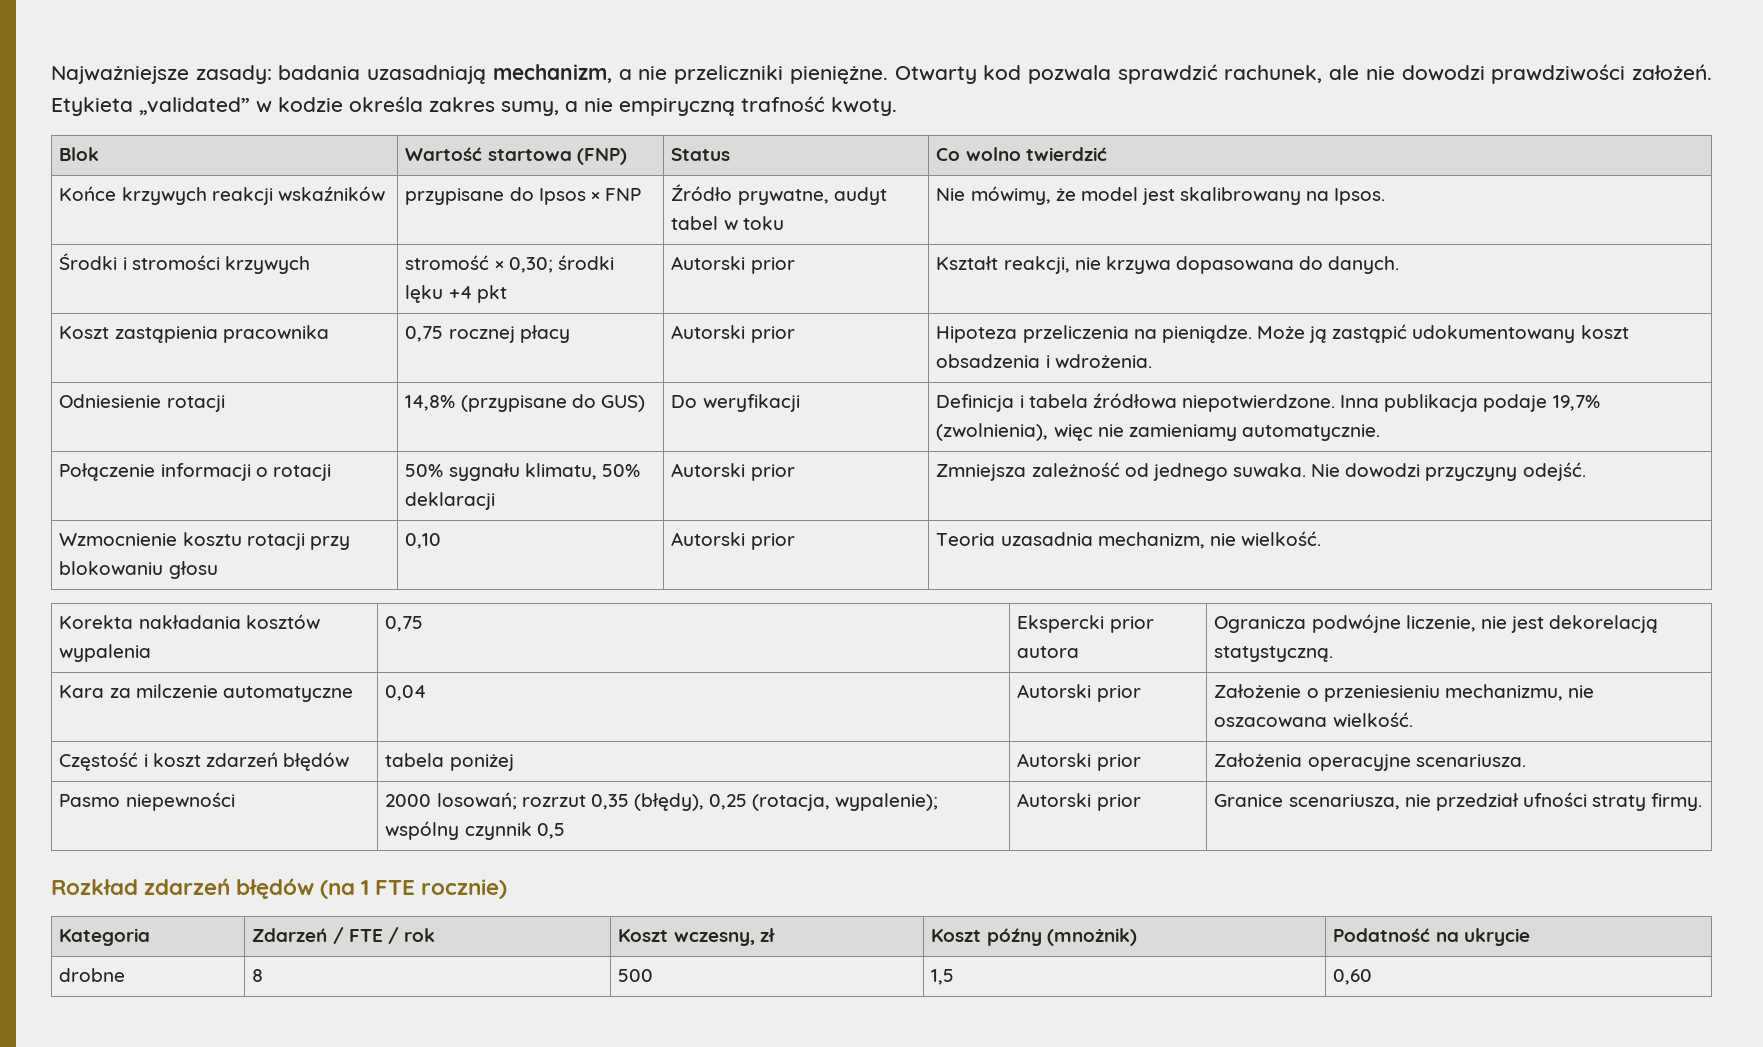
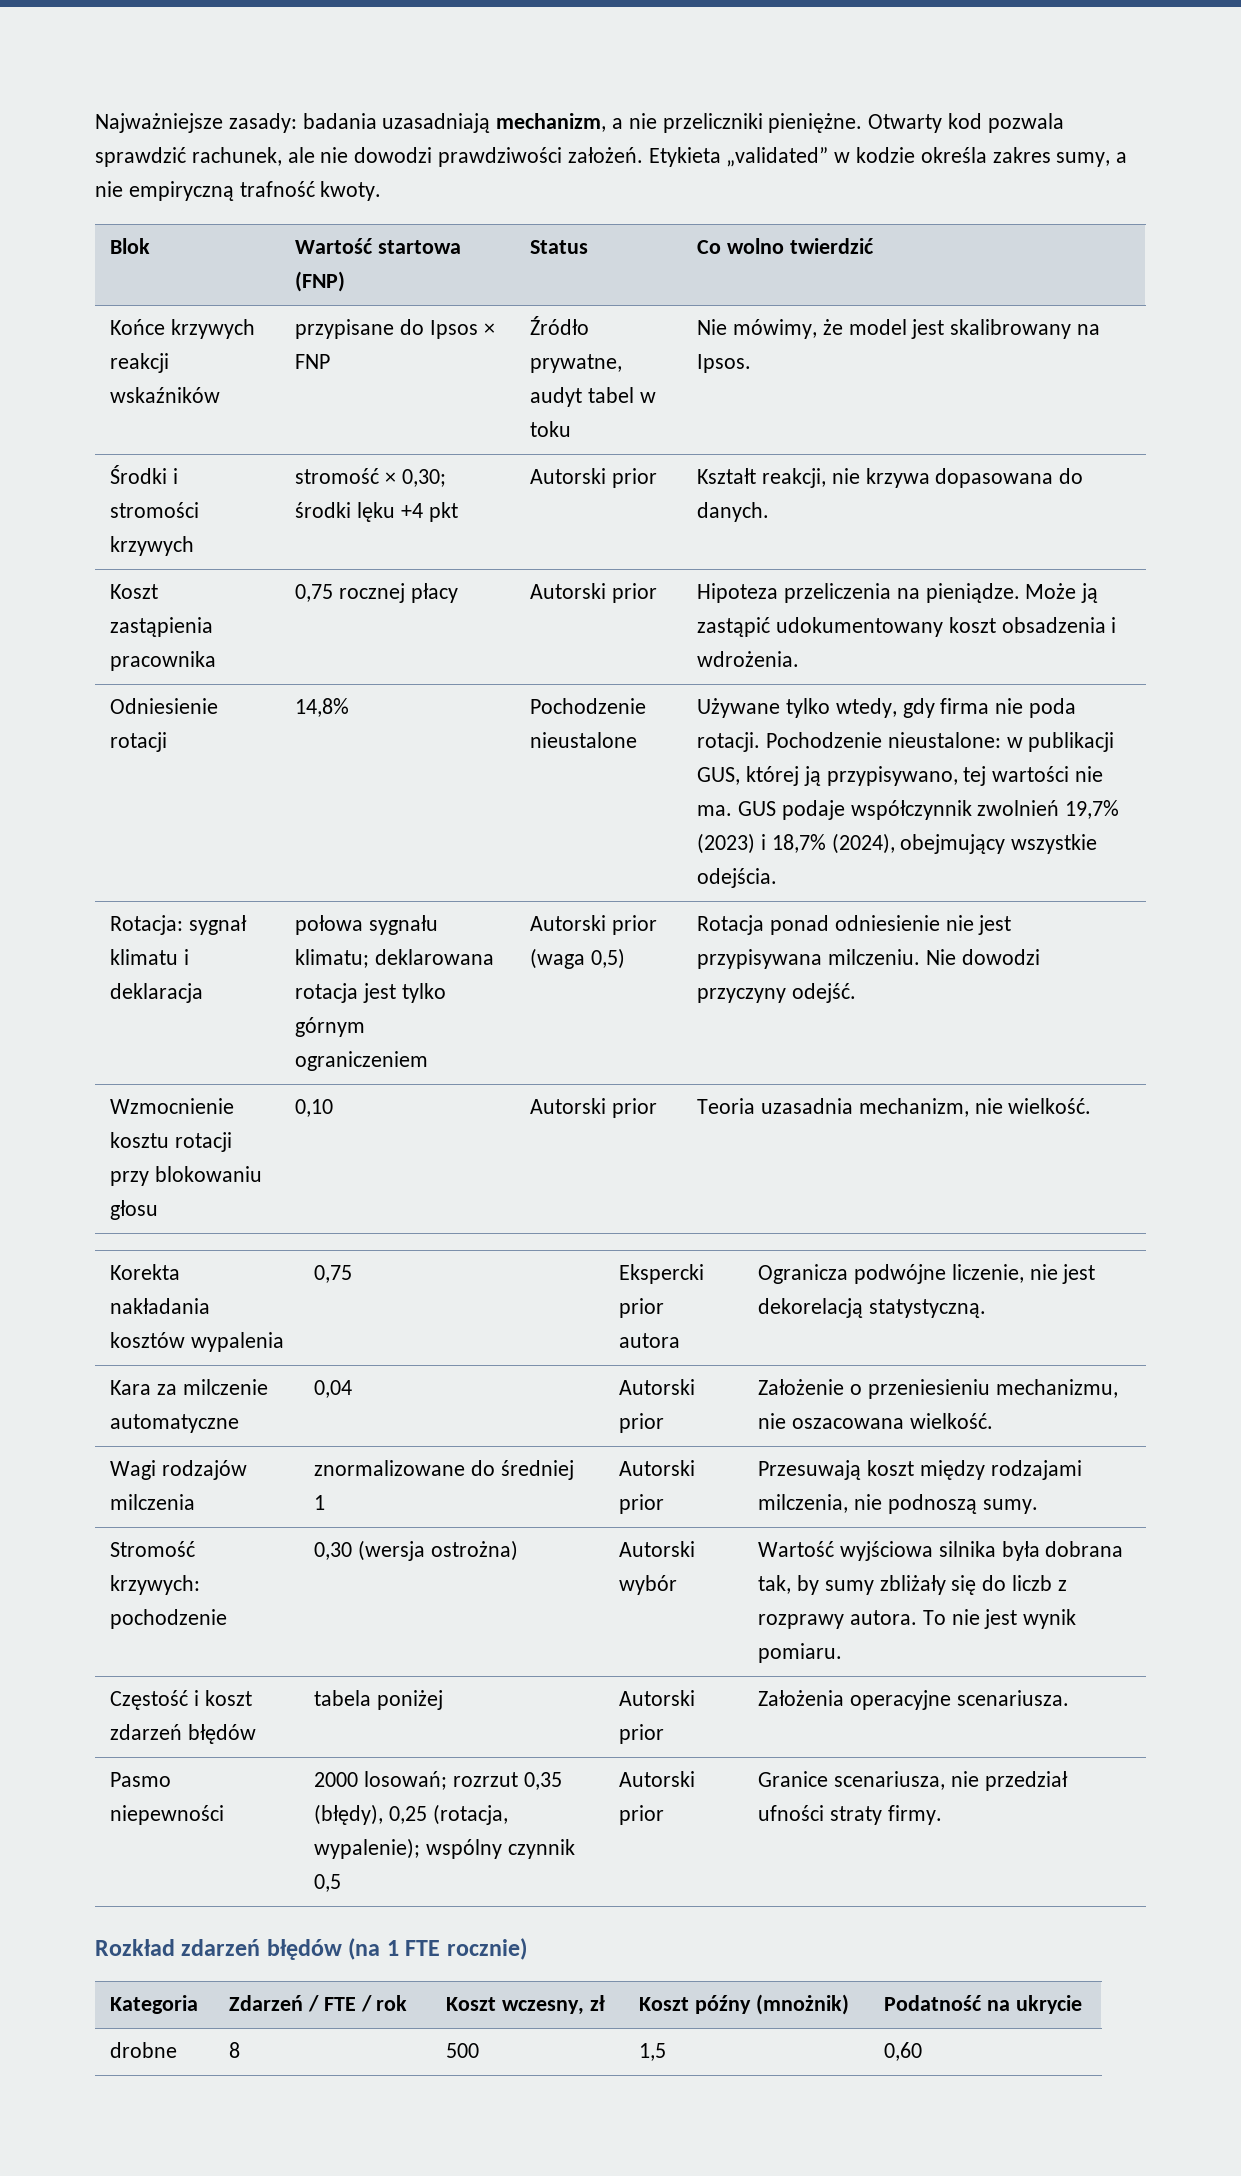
- Odniesienie rotacji | 14,8% (przypisane do GUS) | Do weryfikacji | Definicja i tabela źródłowa niepotwierdzone. Inna publikacja podaje 19,7% (zwolnienia), więc nie zamieniamy automatycznie.
- Połączenie informacji o rotacji | 50% sygnału klimatu, 50% deklaracji | Autorski prior | Zmniejsza zależność od jednego suwaka. Nie dowodzi przyczyny odejść.
+ Odniesienie rotacji | 14,8% | Pochodzenie nieustalone | Używane tylko wtedy, gdy firma nie poda rotacji. Pochodzenie nieustalone: w publikacji GUS, której ją przypisywano, tej wartości nie ma. GUS podaje współczynnik zwolnień 19,7% (2023) i 18,7% (2024), obejmujący wszystkie odejścia.
+ Rotacja: sygnał klimatu i deklaracja | połowa sygnału klimatu; deklarowana rotacja jest tylko górnym ograniczeniem | Autorski prior (waga 0,5) | Rotacja ponad odniesienie nie jest przypisywana milczeniu. Nie dowodzi przyczyny odejść.
+ Wagi rodzajów milczenia | znormalizowane do średniej 1 | Autorski prior | Przesuwają koszt między rodzajami milczenia, nie podnoszą sumy.
+ Stromość krzywych: pochodzenie | 0,30 (wersja ostrożna) | Autorski wybór | Wartość wyjściowa silnika była dobrana tak, by sumy zbliżały się do liczb z rozprawy autora. To nie jest wynik pomiaru.

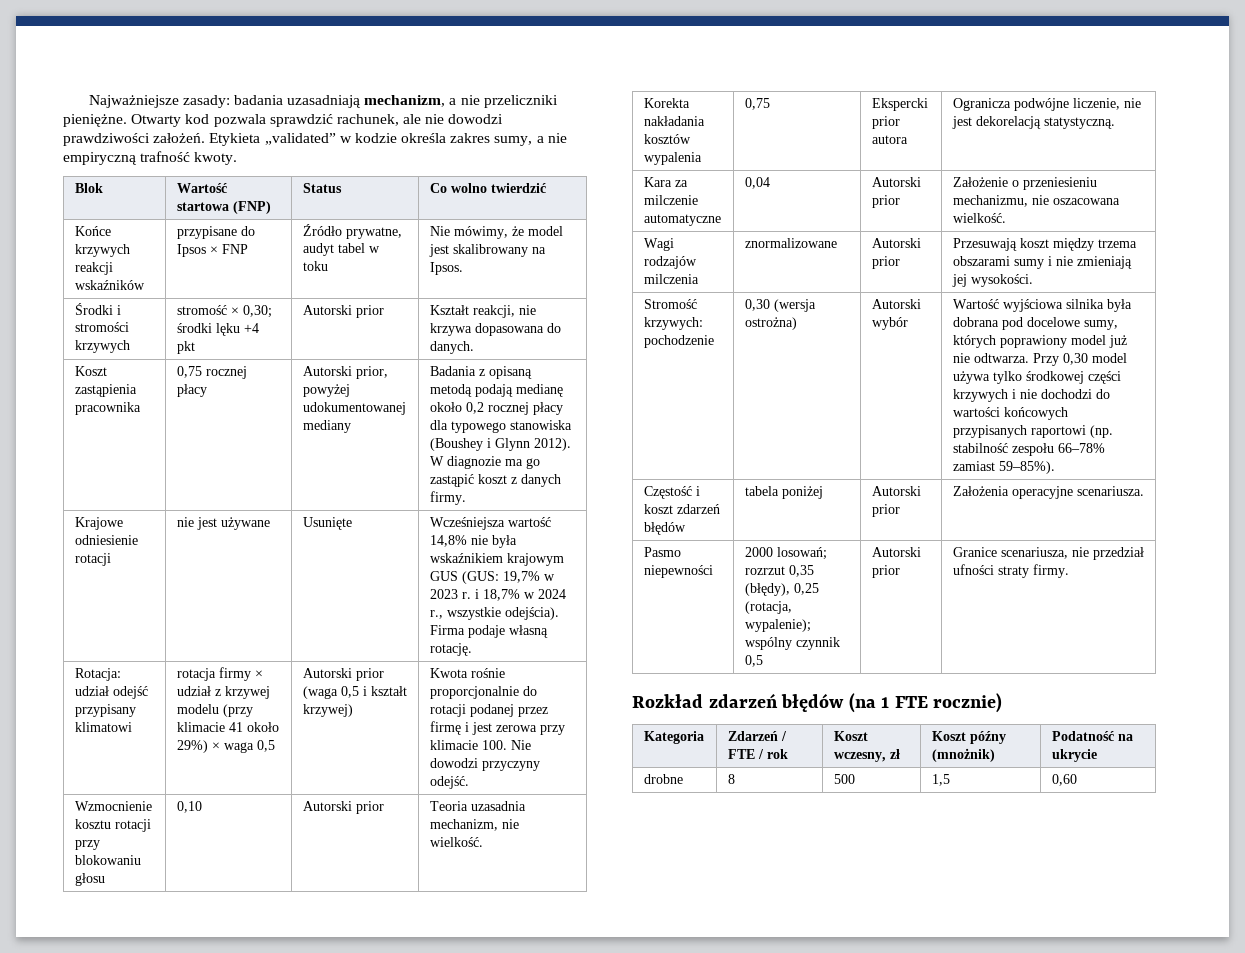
- Koszt zastąpienia pracownika | 0,75 rocznej płacy | Autorski prior | Hipoteza przeliczenia na pieniądze. Może ją zastąpić udokumentowany koszt obsadzenia i wdrożenia.
- Odniesienie rotacji | 14,8% | Pochodzenie nieustalone | Używane tylko wtedy, gdy firma nie poda rotacji. Pochodzenie nieustalone: w publikacji GUS, której ją przypisywano, tej wartości nie ma. GUS podaje współczynnik zwolnień 19,7% (2023) i 18,7% (2024), obejmujący wszystkie odejścia.
- Rotacja: sygnał klimatu i deklaracja | połowa sygnału klimatu; deklarowana rotacja jest tylko górnym ograniczeniem | Autorski prior (waga 0,5) | Rotacja ponad odniesienie nie jest przypisywana milczeniu. Nie dowodzi przyczyny odejść.
+ Koszt zastąpienia pracownika | 0,75 rocznej płacy | Autorski prior, powyżej udokumentowanej mediany | Badania z opisaną metodą podają medianę około 0,2 rocznej płacy dla typowego stanowiska (Boushey i Glynn 2012). W diagnozie ma go zastąpić koszt z danych firmy.
+ Krajowe odniesienie rotacji | nie jest używane | Usunięte | Wcześniejsza wartość 14,8% nie była wskaźnikiem krajowym GUS (GUS: 19,7% w 2023 r. i 18,7% w 2024 r., wszystkie odejścia). Firma podaje własną rotację.
+ Rotacja: udział odejść przypisany klimatowi | rotacja firmy × udział z krzywej modelu (przy klimacie 41 około 29%) × waga 0,5 | Autorski prior (waga 0,5 i kształt krzywej) | Kwota rośnie proporcjonalnie do rotacji podanej przez firmę i jest zerowa przy klimacie 100. Nie dowodzi przyczyny odejść.
- Wagi rodzajów milczenia | znormalizowane do średniej 1 | Autorski prior | Przesuwają koszt między rodzajami milczenia, nie podnoszą sumy.
+ Wagi rodzajów milczenia | znormalizowane | Autorski prior | Przesuwają koszt między trzema obszarami sumy i nie zmieniają jej wysokości.
- Wartość wyjściowa silnika była dobrana tak, by sumy zbliżały się do liczb z rozprawy autora. To nie jest wynik pomiaru.
+ Wartość wyjściowa silnika była dobrana pod docelowe sumy, których poprawiony model już nie odtwarza. Przy 0,30 model używa tylko środkowej części krzywych i nie dochodzi do wartości końcowych przypisanych raportowi (np. stabilność zespołu 66–78% zamiast 59–85%).

